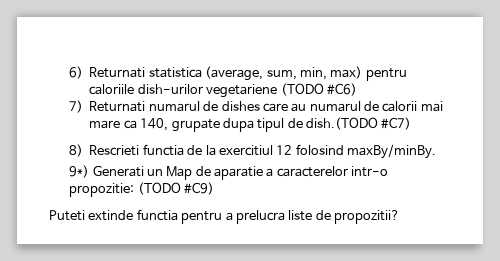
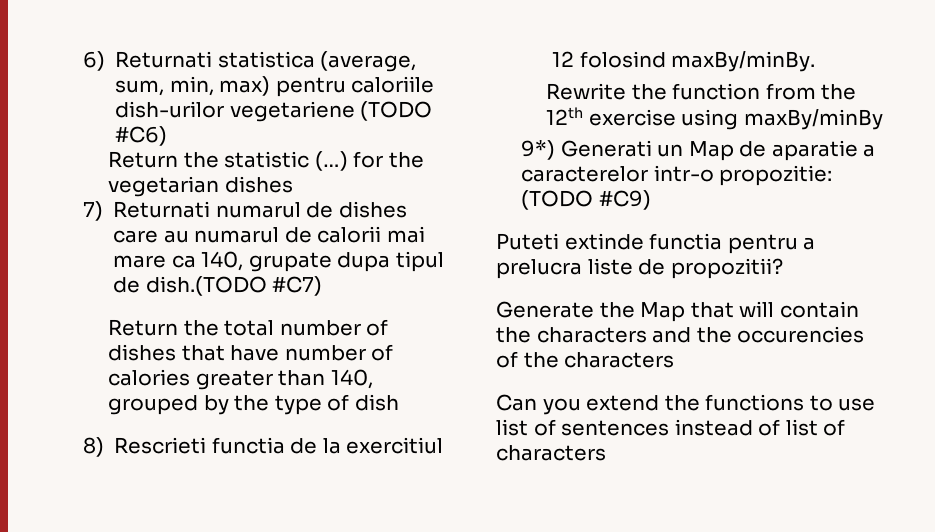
+ Return the statistic (…) for the vegetarian dishes
+ Return the total number of dishes that have number of calories greater than 140, grouped by the type of dish
+ Rewrite the function from the 12th exercise using maxBy/minBy
+ Generate the Map that will contain the characters and the occurencies of the characters
+ Can you extend the functions to use list of sentences instead of list of characters

